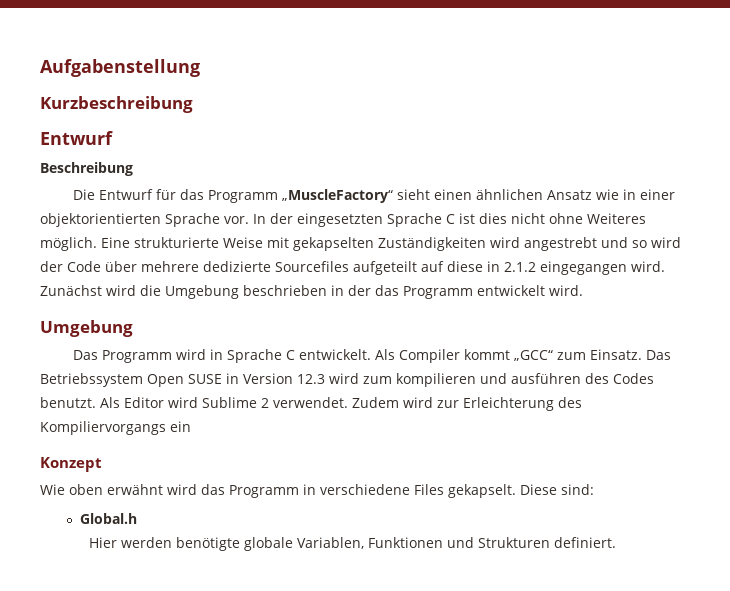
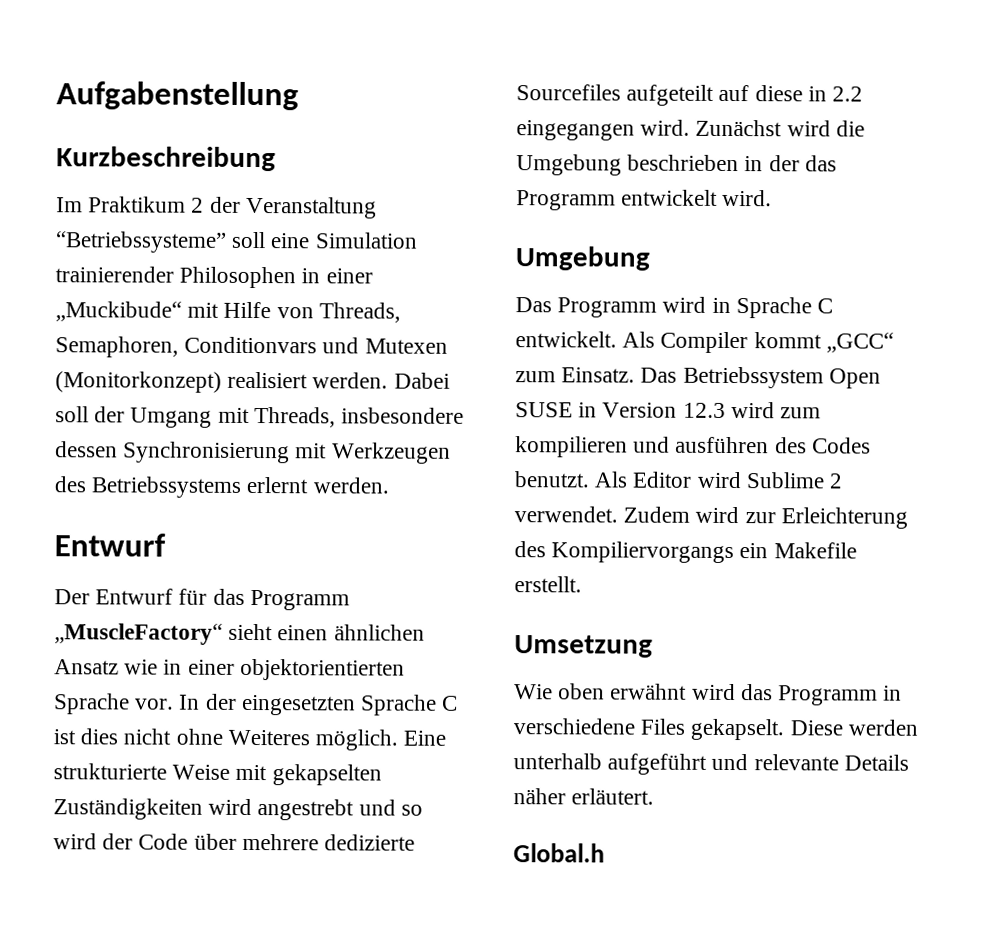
+ Im Praktikum 2 der Veranstaltung “Betriebssysteme” soll eine Simulation trainierender Philosophen in einer „Muckibude“ mit Hilfe von Threads, Semaphoren, Conditionvars und Mutexen (Monitorkonzept) realisiert werden. Dabei soll der Umgang mit Threads, insbesondere dessen Synchronisierung mit Werkzeugen des Betriebssystems erlernt werden.
- Beschreibung
- Die Entwurf für das Programm „MuscleFactory“ sieht einen ähnlichen Ansatz wie in einer objektorientierten Sprache vor.
+ Der Entwurf für das Programm „MuscleFactory“ sieht einen ähnlichen Ansatz wie in einer objektorientierten Sprache vor.
- Eine strukturierte Weise mit gekapselten Zuständigkeiten wird angestrebt und so wird der Code über mehrere dedizierte Sourcefiles aufgeteilt auf diese in 2.1.2 eingegangen wird.
+ Eine strukturierte Weise mit gekapselten Zuständigkeiten wird angestrebt und so wird der Code über mehrere dedizierte Sourcefiles aufgeteilt auf diese in 2.2 eingegangen wird.
- Zudem wird zur Erleichterung des Kompiliervorgangs ein
- Konzept
+ Zudem wird zur Erleichterung des Kompiliervorgangs ein Makefile erstellt.
+ Umsetzung
- Diese sind:
+ Diese werden unterhalb aufgeführt und relevante Details näher erläutert.
  Global.h
- Hier werden benötigte globale Variablen, Funktionen und Strukturen definiert.

